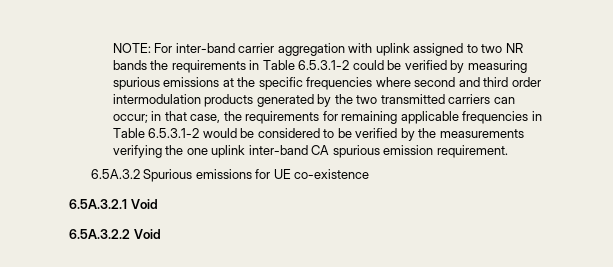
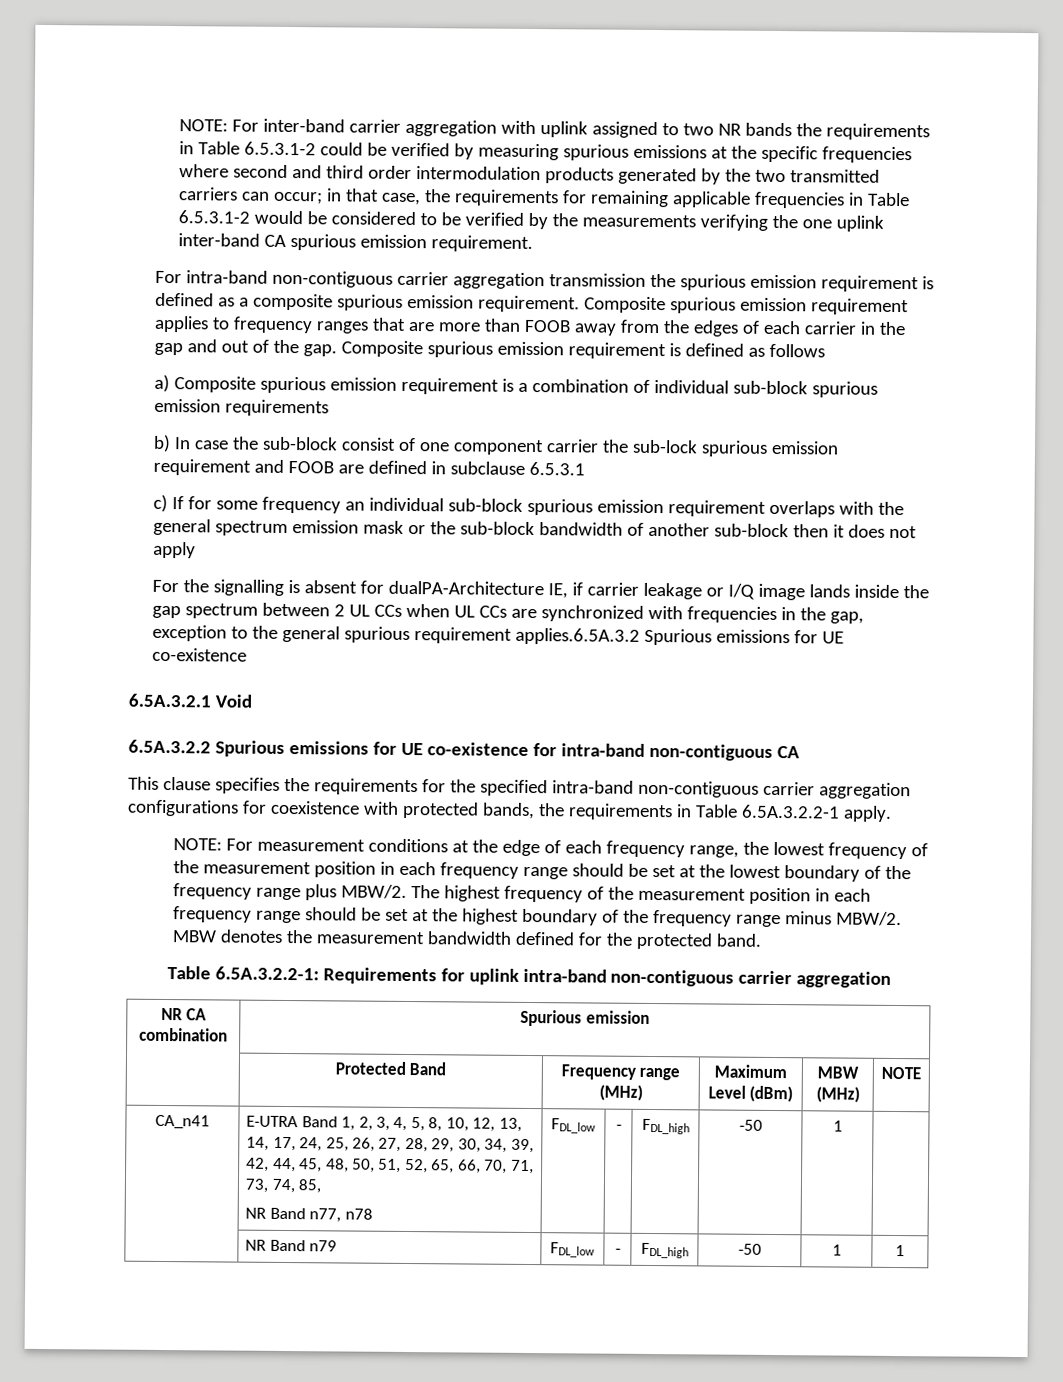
- 6.5A.3.2 Spurious emissions for UE co-existence
+ For intra-band non-contiguous carrier aggregation transmission the spurious emission requirement is defined as a composite spurious emission requirement. Composite spurious emission requirement applies to frequency ranges that are more than FOOB away from the edges of each carrier in the gap and out of the gap. Composite spurious emission requirement is defined as follows
+ a) Composite spurious emission requirement is a combination of individual sub-block spurious emission requirements
+ b) In case the sub-block consist of one component carrier the sub-lock spurious emission requirement and FOOB are defined in subclause 6.5.3.1
+ c) If for some frequency an individual sub-block spurious emission requirement overlaps with the general spectrum emission mask or the sub-block bandwidth of another sub-block then it does not apply
+ For the signalling is absent for dualPA-Architecture IE, if carrier leakage or I/Q image lands inside the gap spectrum between 2 UL CCs when UL CCs are synchronized with frequencies in the gap, exception to the general spurious requirement applies.6.5A.3.2 Spurious emissions for UE co-existence
- 6.5A.3.2.2 Void
+ 6.5A.3.2.2 Spurious emissions for UE co-existence for intra-band non-contiguous CA
+ This clause specifies the requirements for the specified intra-band non-contiguous carrier aggregation configurations for coexistence with protected bands, the requirements in Table 6.5A.3.2.2-1 apply.
+ NOTE: For measurement conditions at the edge of each frequency range, the lowest frequency of the measurement position in each frequency range should be set at the lowest boundary of the frequency range plus MBW/2. The highest frequency of the measurement position in each frequency range should be set at the highest boundary of the frequency range minus MBW/2. MBW denotes the measurement bandwidth defined for the protected band.
+ Table 6.5A.3.2.2-1: Requirements for uplink intra-band non-contiguous carrier aggregation
+ NR CA combination | Spurious emission
+ | Protected Band | Frequency range (MHz) | Maximum Level (dBm) | MBW (MHz) | NOTE
+ CA_n41 | E-UTRA Band 1, 2, 3, 4, 5, 8, 10, 12, 13, 14, 17, 24, 25, 26, 27, 28, 29, 30, 34, 39, 42, 44, 45, 48, 50, 51, 52, 65, 66, 70, 71, 73, 74, 85,
+ NR Band n77, n78 | FDL_low | - | FDL_high | -50 | 1 |
+ | NR Band n79 | FDL_low | - | FDL_high | -50 | 1 | 1

